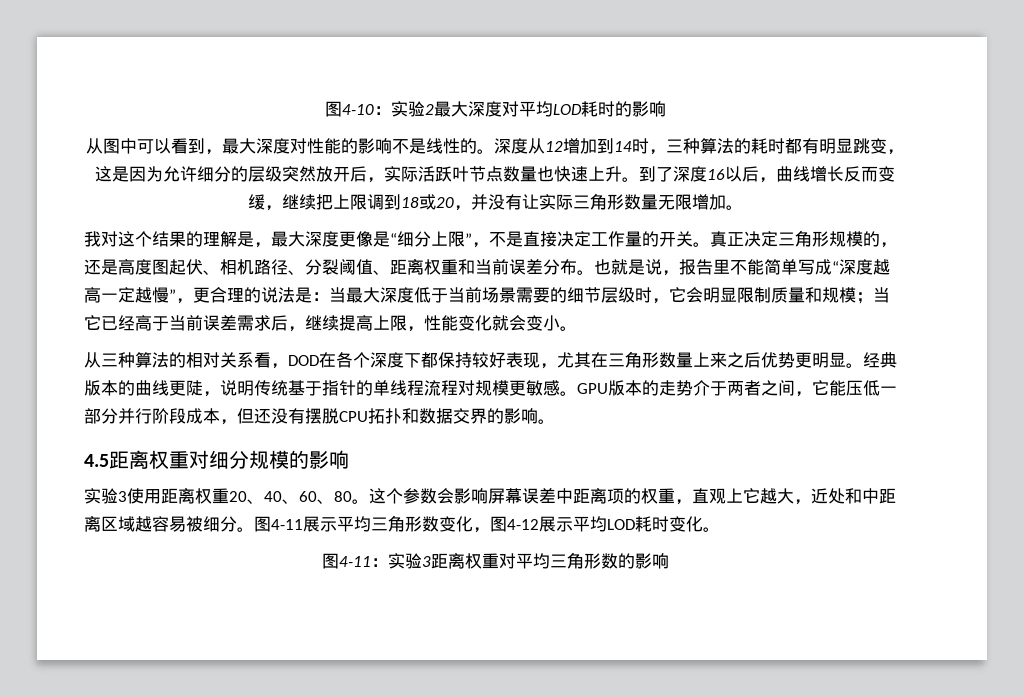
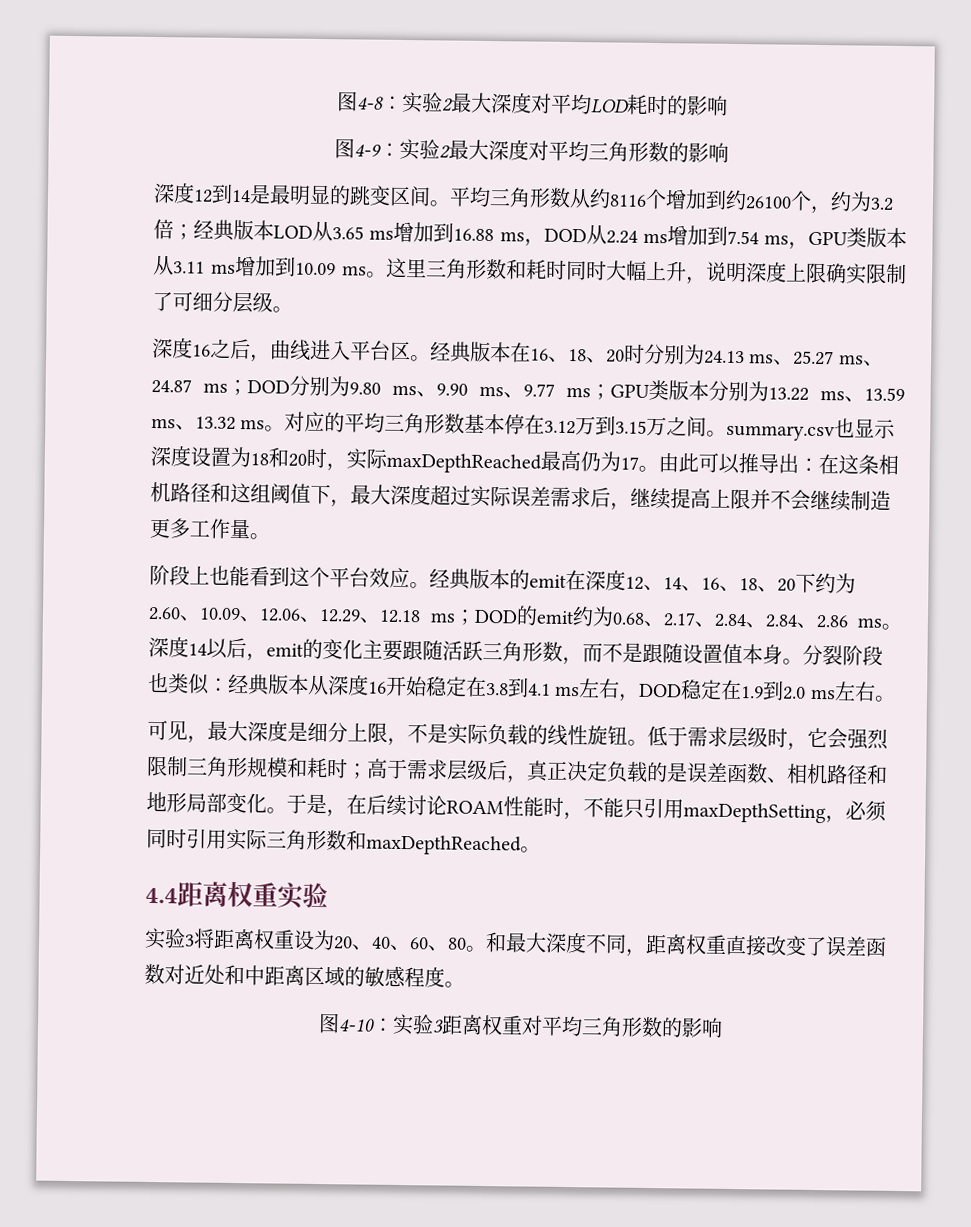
- 图4-10：实验2最大深度对平均LOD耗时的影响
+ 图4-8：实验2最大深度对平均LOD耗时的影响
- 从图中可以看到，最大深度对性能的影响不是线性的。深度从12增加到14时，三种算法的耗时都有明显跳变，这是因为允许细分的层级突然放开后，实际活跃叶节点数量也快速上升。到了深度16以后，曲线增长反而变缓，继续把上限调到18或20，并没有让实际三角形数量无限增加。
- 我对这个结果的理解是，最大深度更像是“细分上限”，不是直接决定工作量的开关。真正决定三角形规模的，还是高度图起伏、相机路径、分裂阈值、距离权重和当前误差分布。也就是说，报告里不能简单写成“深度越高一定越慢”，更合理的说法是：当最大深度低于当前场景需要的细节层级时，它会明显限制质量和规模；当它已经高于当前误差需求后，继续提高上限，性能变化就会变小。
- 从三种算法的相对关系看，DOD在各个深度下都保持较好表现，尤其在三角形数量上来之后优势更明显。经典版本的曲线更陡，说明传统基于指针的单线程流程对规模更敏感。GPU版本的走势介于两者之间，它能压低一部分并行阶段成本，但还没有摆脱CPU拓扑和数据交界的影响。
- 4.5距离权重对细分规模的影响
- 实验3使用距离权重20、40、60、80。
+ 图4-9：实验2最大深度对平均三角形数的影响
+ 深度12到14是最明显的跳变区间。平均三角形数从约8116个增加到约26100个，约为3.2倍；经典版本LOD从3.65 ms增加到16.88 ms，DOD从2.24 ms增加到7.54 ms，GPU类版本从3.11 ms增加到10.09 ms。这里三角形数和耗时同时大幅上升，说明深度上限确实限制了可细分层级。
+ 深度16之后，曲线进入平台区。经典版本在16、18、20时分别为24.13 ms、25.27 ms、24.87 ms；DOD分别为9.80 ms、9.90 ms、9.77 ms；GPU类版本分别为13.22 ms、13.59 ms、13.32 ms。对应的平均三角形数基本停在3.12万到3.15万之间。summary.csv也显示深度设置为18和20时，实际maxDepthReached最高仍为17。由此可以推导出：在这条相机路径和这组阈值下，最大深度超过实际误差需求后，继续提高上限并不会继续制造更多工作量。
+ 阶段上也能看到这个平台效应。经典版本的emit在深度12、14、16、18、20下约为2.60、10.09、12.06、12.29、12.18 ms；DOD的emit约为0.68、2.17、2.84、2.84、2.86 ms。深度14以后，emit的变化主要跟随活跃三角形数，而不是跟随设置值本身。分裂阶段也类似：经典版本从深度16开始稳定在3.8到4.1 ms左右，DOD稳定在1.9到2.0 ms左右。
+ 可见，最大深度是细分上限，不是实际负载的线性旋钮。低于需求层级时，它会强烈限制三角形规模和耗时；高于需求层级后，真正决定负载的是误差函数、相机路径和地形局部变化。于是，在后续讨论ROAM性能时，不能只引用maxDepthSetting，必须同时引用实际三角形数和maxDepthReached。
+ 4.4距离权重实验
+ 实验3将距离权重设为20、40、60、80。
- 这个参数会影响屏幕误差中距离项的权重，直观上它越大，近处和中距离区域越容易被细分。图4-11展示平均三角形数变化，图4-12展示平均LOD耗时变化。
+ 和最大深度不同，距离权重直接改变了误差函数对近处和中距离区域的敏感程度。
- 图4-11：实验3距离权重对平均三角形数的影响
+ 图4-10：实验3距离权重对平均三角形数的影响

